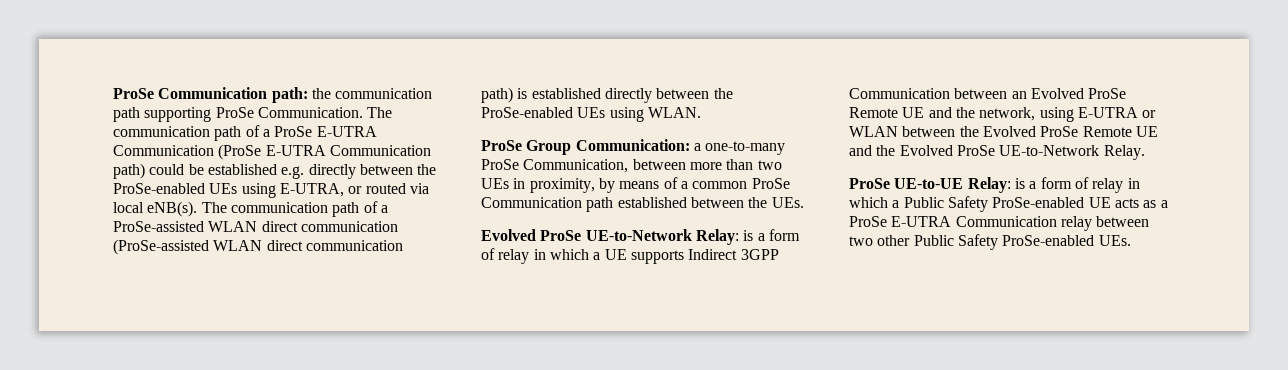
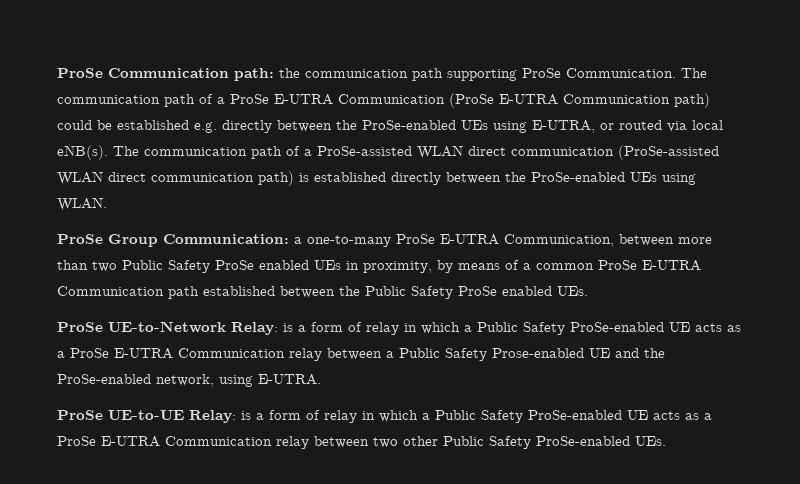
- ProSe Group Communication: a one-to-many ProSe Communication, between more than two UEs in proximity, by means of a common ProSe Communication path established between the UEs.
+ ProSe Group Communication: a one-to-many ProSe E-UTRA Communication, between more than two Public Safety ProSe enabled UEs in proximity, by means of a common ProSe E-UTRA Communication path established between the Public Safety ProSe enabled UEs.
- Evolved ProSe UE-to-Network Relay: is a form of relay in which a UE supports Indirect 3GPP Communication between an Evolved ProSe Remote UE and the network, using E-UTRA or WLAN between the Evolved ProSe Remote UE and the Evolved ProSe UE-to-Network Relay.
+ ProSe UE-to-Network Relay: is a form of relay in which a Public Safety ProSe-enabled UE acts as a ProSe E-UTRA Communication relay between a Public Safety Prose-enabled UE and the ProSe-enabled network, using E-UTRA.

